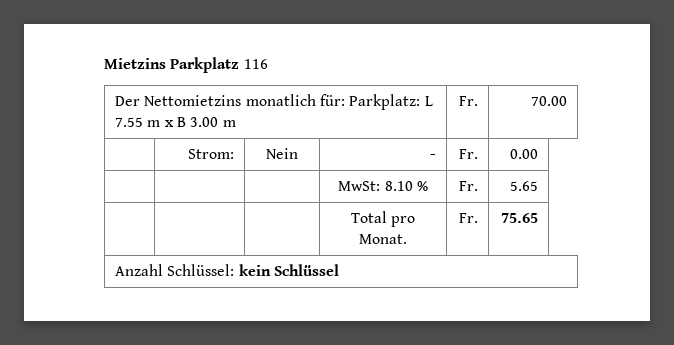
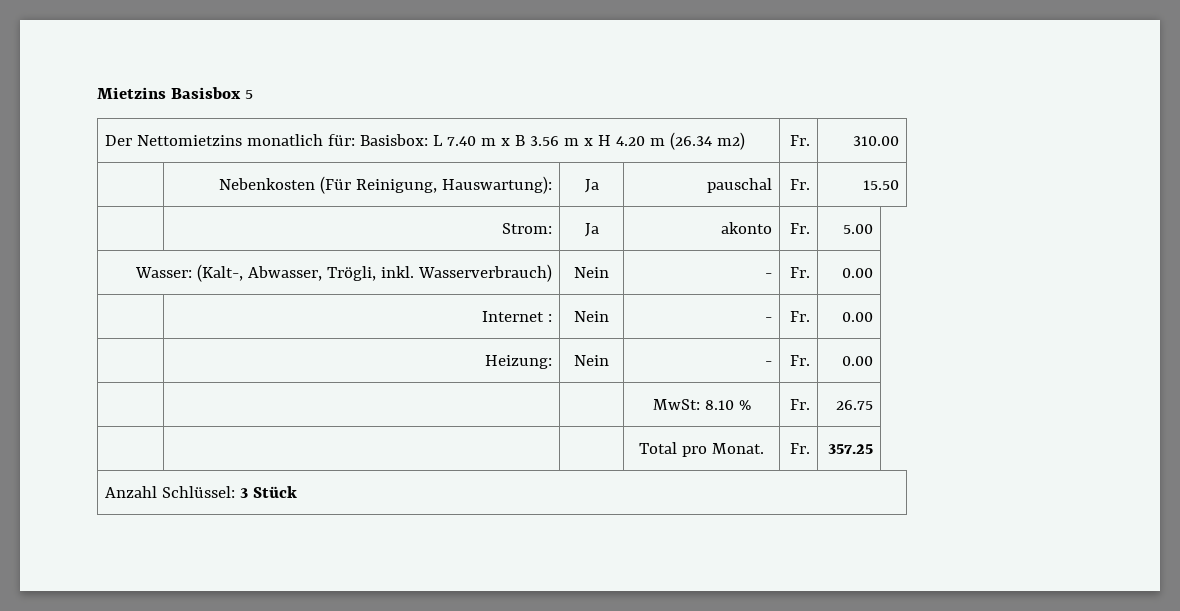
- Mietzins Parkplatz 116
+ Mietzins Basisbox 5
- Der Nettomietzins monatlich für: Parkplatz: L 7.55 m x B 3.00 m | Fr. | 70.00
- | Strom: | Nein | - | Fr. | 0.00
+ Der Nettomietzins monatlich für: Basisbox: L 7.40 m x B 3.56 m x H 4.20 m (26.34 m2) | Fr. | 310.00
+ | Nebenkosten (Für Reinigung, Hauswartung): | Ja | pauschal | Fr. | 15.50
+ | Strom: | Ja | akonto | Fr. | 5.00
+ Wasser: (Kalt-, Abwasser, Trögli, inkl. Wasserverbrauch) | Nein | - | Fr. | 0.00
+ | Internet : | Nein | - | Fr. | 0.00
+ | Heizung: | Nein | - | Fr. | 0.00
- | | | MwSt: 8.10 % | Fr. | 5.65
+ | | | MwSt: 8.10 % | Fr. | 26.75
- | | | Total pro Monat. | Fr. | 75.65
+ | | | Total pro Monat. | Fr. | 357.25
- Anzahl Schlüssel: kein Schlüssel
+ Anzahl Schlüssel: 3 Stück

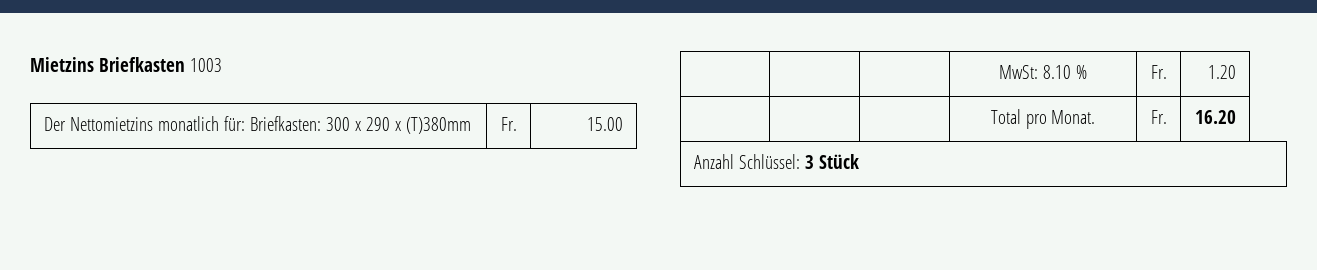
- Mietzins Basisbox 5
+ Mietzins Briefkasten 1003
- Der Nettomietzins monatlich für: Basisbox: L 7.40 m x B 3.56 m x H 4.20 m (26.34 m2) | Fr. | 310.00
- | Nebenkosten (Für Reinigung, Hauswartung): | Ja | pauschal | Fr. | 15.50
- | Strom: | Ja | akonto | Fr. | 5.00
- Wasser: (Kalt-, Abwasser, Trögli, inkl. Wasserverbrauch) | Nein | - | Fr. | 0.00
- | Internet : | Nein | - | Fr. | 0.00
- | Heizung: | Nein | - | Fr. | 0.00
+ Der Nettomietzins monatlich für: Briefkasten: 300 x 290 x (T)380mm | Fr. | 15.00
- | | | MwSt: 8.10 % | Fr. | 26.75
+ | | | MwSt: 8.10 % | Fr. | 1.20
- | | | Total pro Monat. | Fr. | 357.25
+ | | | Total pro Monat. | Fr. | 16.20

